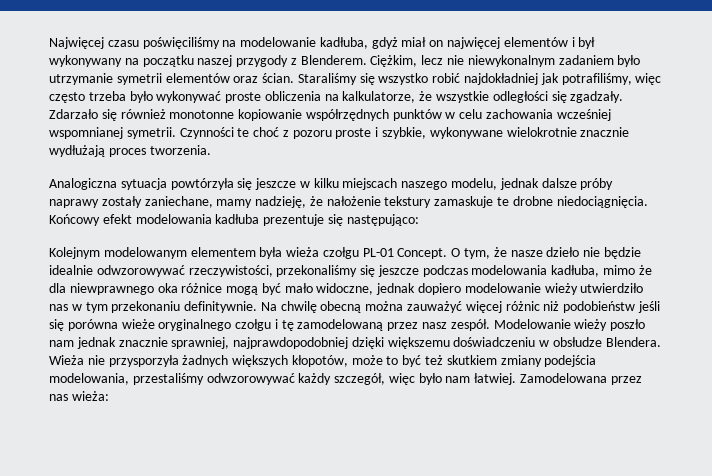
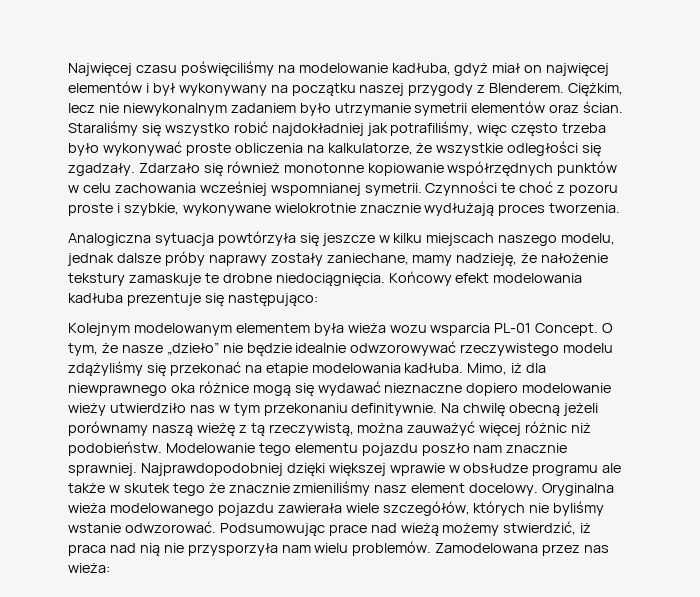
- Kolejnym modelowanym elementem była wieża czołgu PL-01 Concept.
+ Kolejnym modelowanym elementem była wieża wozu wsparcia PL-01 Concept.
- O tym, że nasze dzieło nie będzie idealnie odwzorowywać rzeczywistości, przekonaliśmy się jeszcze podczas modelowania kadłuba, mimo że dla niewprawnego oka różnice mogą być mało widoczne, jednak dopiero modelowanie wieży utwierdziło nas w tym przekonaniu definitywnie.
+ O tym, że nasze „dzieło” nie będzie idealnie odwzorowywać rzeczywistego modelu zdążyliśmy się przekonać na etapie modelowania kadłuba. Mimo, iż dla niewprawnego oka różnice mogą się wydawać nieznaczne dopiero modelowanie wieży utwierdziło nas w tym przekonaniu definitywnie.
- Na chwilę obecną można zauważyć więcej różnic niż podobieństw jeśli się porówna wieże oryginalnego czołgu i tę zamodelowaną przez nasz zespół. Modelowanie wieży poszło nam jednak znacznie sprawniej, najprawdopodobniej dzięki większemu doświadczeniu w obsłudze Blendera. Wieża nie przysporzyła żadnych większych kłopotów, może to być też skutkiem zmiany podejścia modelowania, przestaliśmy odwzorowywać każdy szczegół, więc było nam łatwiej.
+ Na chwilę obecną jeżeli porównamy naszą wieżę z tą rzeczywistą, można zauważyć więcej różnic niż podobieństw. Modelowanie tego elementu pojazdu poszło nam znacznie sprawniej. Najprawdopodobniej dzięki większej wprawie w obsłudze programu ale także w skutek tego że znacznie zmieniliśmy nasz element docelowy. Oryginalna wieża modelowanego pojazdu zawierała wiele szczegółów, których nie byliśmy wstanie odwzorować. Podsumowując prace nad wieżą możemy stwierdzić, iż praca nad nią nie przysporzyła nam wielu problemów.

